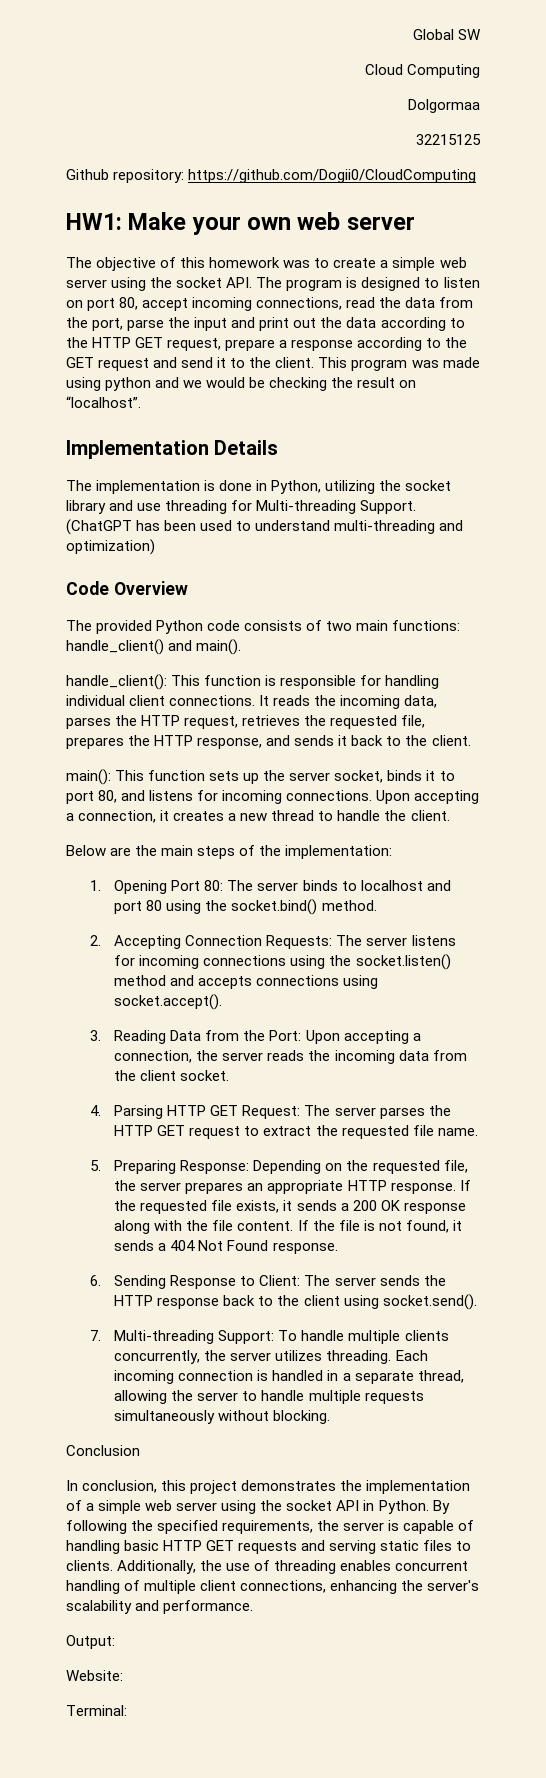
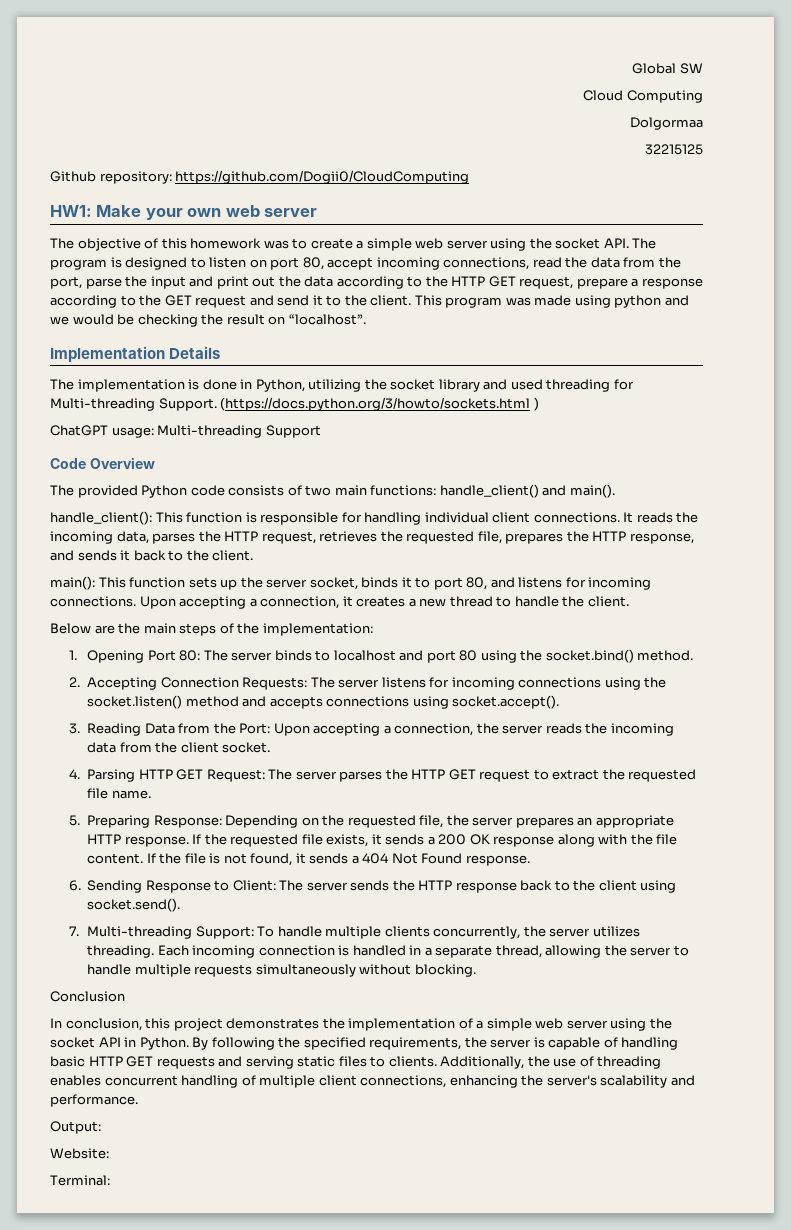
- The implementation is done in Python, utilizing the socket library and use threading for Multi-threading Support.
+ The implementation is done in Python, utilizing the socket library and used threading for Multi-threading Support.
- (ChatGPT has been used to understand multi-threading and optimization)
+ (https://docs.python.org/3/howto/sockets.html )
+ ChatGPT usage: Multi-threading Support

